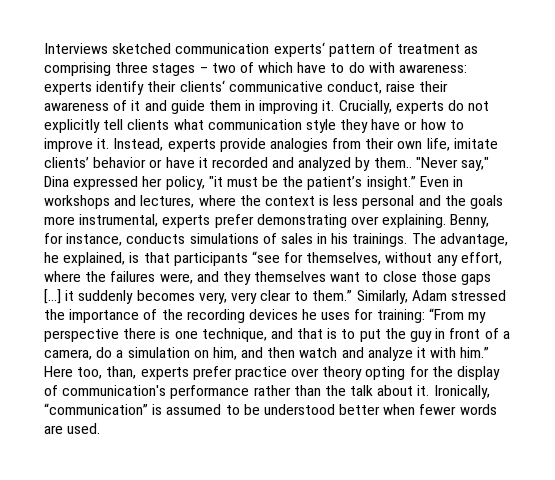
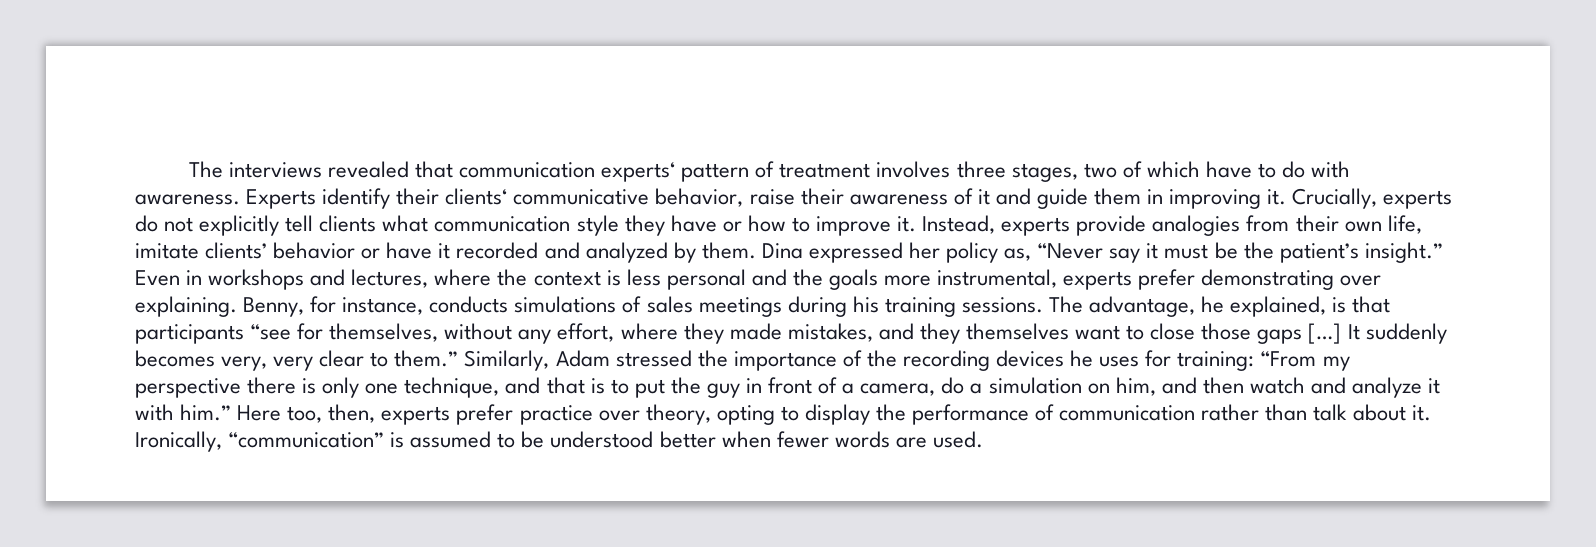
- Interviews sketched communication experts‘ pattern of treatment as comprising three stages – two of which have to do with awareness: experts identify their clients‘ communicative conduct, raise their awareness of it and guide them in improving it.
+ The interviews revealed that communication experts‘ pattern of treatment involves three stages, two of which have to do with awareness. Experts identify their clients‘ communicative behavior, raise their awareness of it and guide them in improving it.
- Instead, experts provide analogies from their own life, imitate clients’ behavior or have it recorded and analyzed by them.. "Never say," Dina expressed her policy, "it must be the patient’s insight.”
+ Instead, experts provide analogies from their own life, imitate clients’ behavior or have it recorded and analyzed by them. Dina expressed her policy as, “Never say it must be the patient’s insight.”
- Benny, for instance, conducts simulations of sales in his trainings.
+ Benny, for instance, conducts simulations of sales meetings during his training sessions.
- The advantage, he explained, is that participants “see for themselves, without any effort, where the failures were, and they themselves want to close those gaps […] it suddenly becomes very, very clear to them.”
+ The advantage, he explained, is that participants “see for themselves, without any effort, where they made mistakes, and they themselves want to close those gaps […] It suddenly becomes very, very clear to them.”
- Similarly, Adam stressed the importance of the recording devices he uses for training: “From my perspective there is one technique, and that is to put the guy in front of a camera, do a simulation on him, and then watch and analyze it with him.”
+ Similarly, Adam stressed the importance of the recording devices he uses for training: “From my perspective there is only one technique, and that is to put the guy in front of a camera, do a simulation on him, and then watch and analyze it with him.”
- Here too, than, experts prefer practice over theory opting for the display of communication's performance rather than the talk about it.
+ Here too, then, experts prefer practice over theory, opting to display the performance of communication rather than talk about it.

